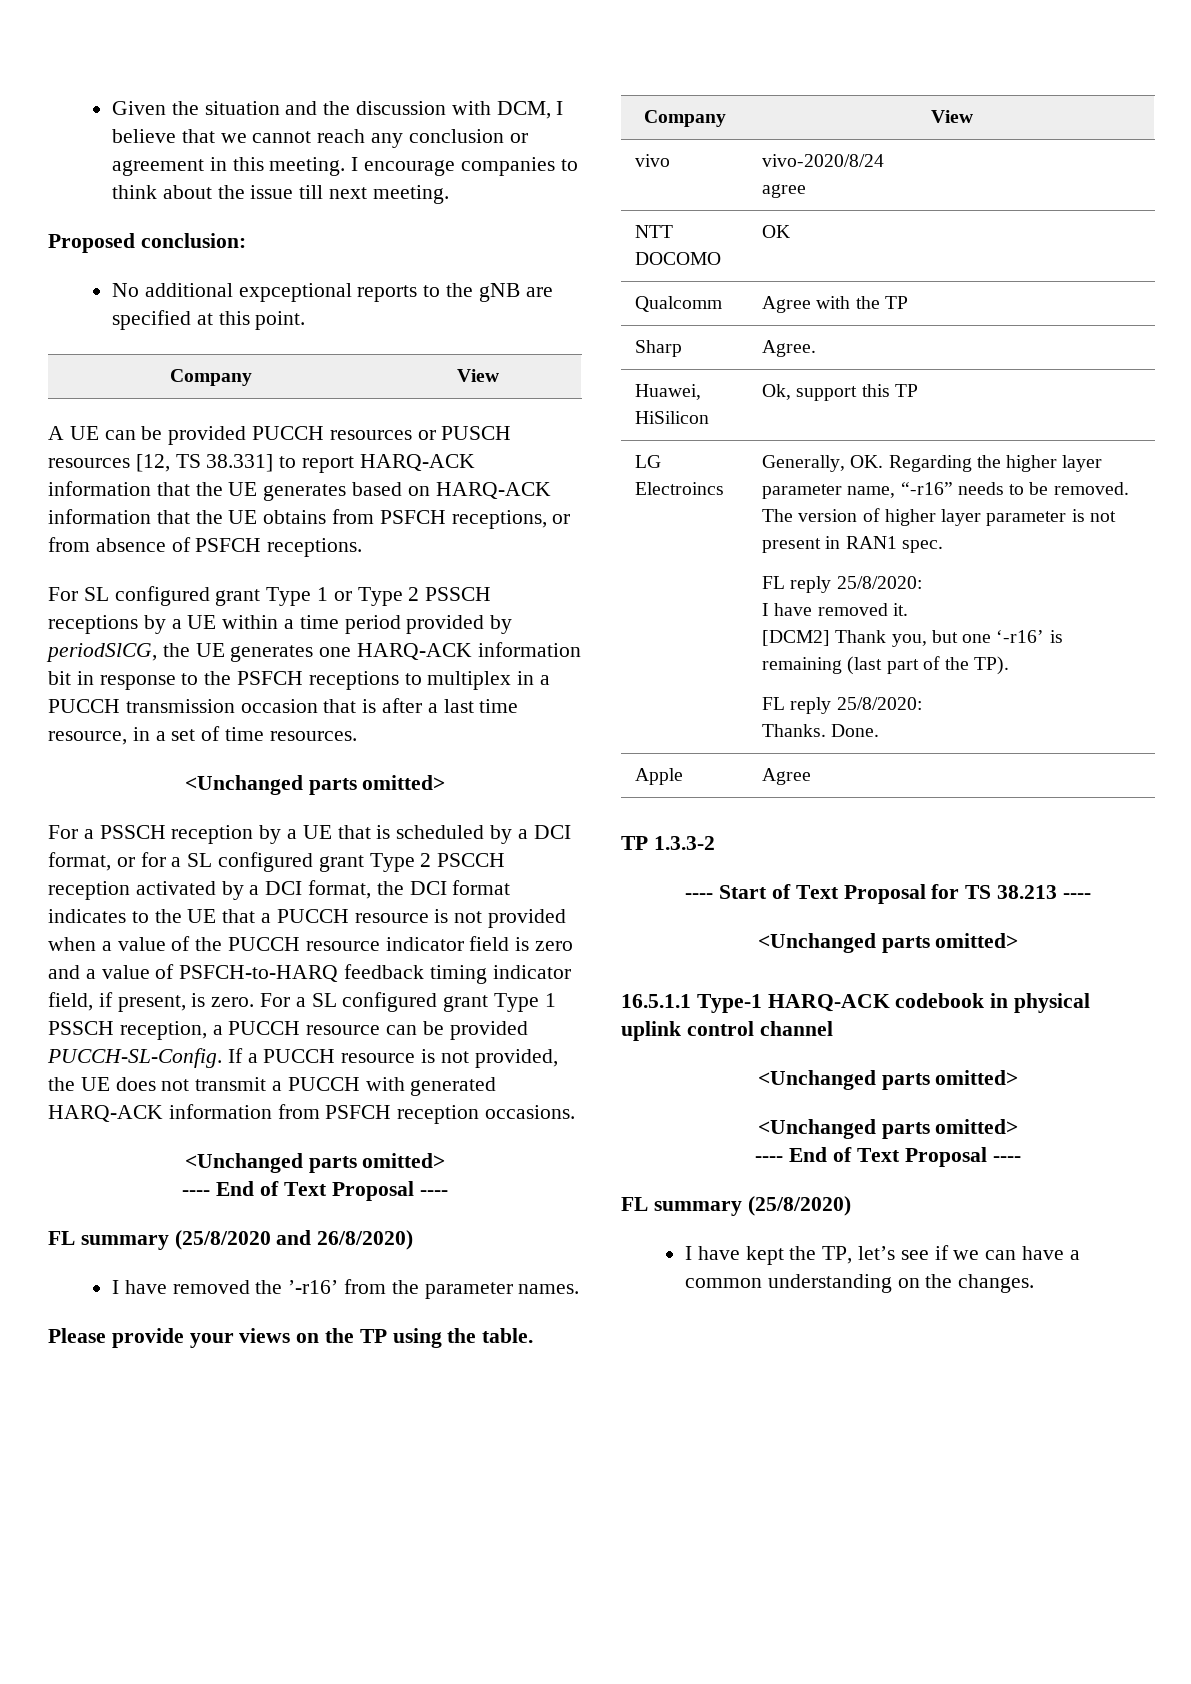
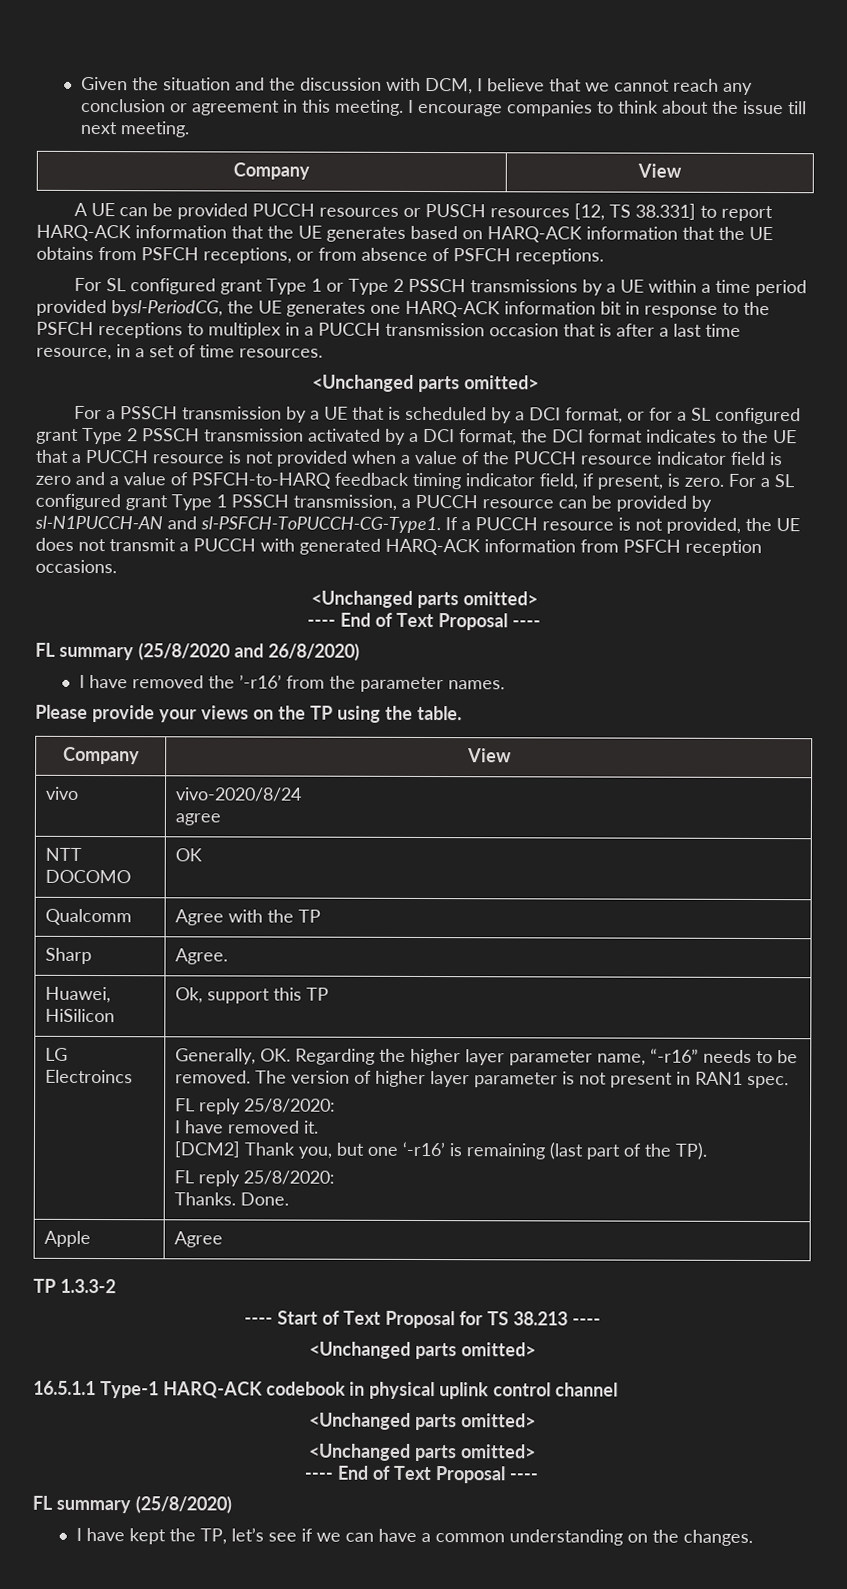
- Proposed conclusion:
- No additional expceptional reports to the gNB are specified at this point.
- For SL configured grant Type 1 or Type 2 PSSCH receptions by a UE within a time period provided by periodSlCG, the UE generates one HARQ-ACK information bit in response to the PSFCH receptions to multiplex in a PUCCH transmission occasion that is after a last time resource, in a set of time resources.
+ For SL configured grant Type 1 or Type 2 PSSCH transmissions by a UE within a time period provided bysl-PeriodCG, the UE generates one HARQ-ACK information bit in response to the PSFCH receptions to multiplex in a PUCCH transmission occasion that is after a last time resource, in a set of time resources.
- For a PSSCH reception by a UE that is scheduled by a DCI format, or for a SL configured grant Type 2 PSCCH reception activated by a DCI format, the DCI format indicates to the UE that a PUCCH resource is not provided when a value of the PUCCH resource indicator field is zero and a value of PSFCH-to-HARQ feedback timing indicator field, if present, is zero.
+ For a PSSCH transmission by a UE that is scheduled by a DCI format, or for a SL configured grant Type 2 PSSCH transmission activated by a DCI format, the DCI format indicates to the UE that a PUCCH resource is not provided when a value of the PUCCH resource indicator field is zero and a value of PSFCH-to-HARQ feedback timing indicator field, if present, is zero.
- For a SL configured grant Type 1 PSSCH reception, a PUCCH resource can be provided PUCCH-SL-Config.
+ For a SL configured grant Type 1 PSSCH transmission, a PUCCH resource can be provided by sl-N1PUCCH-AN and sl-PSFCH-ToPUCCH-CG-Type1.

